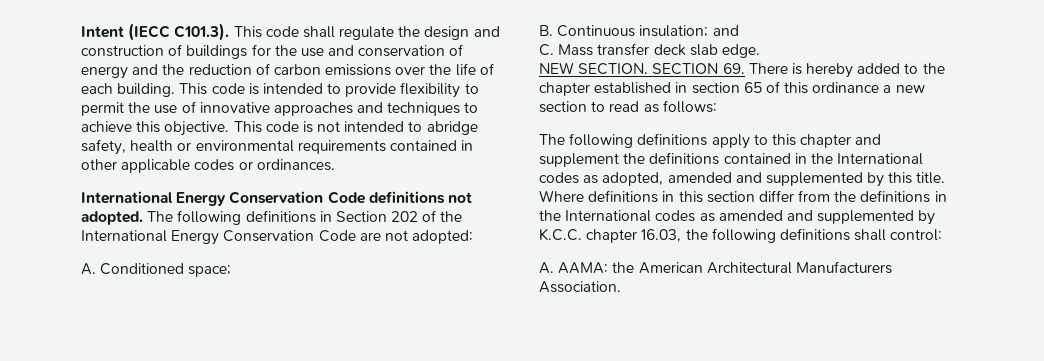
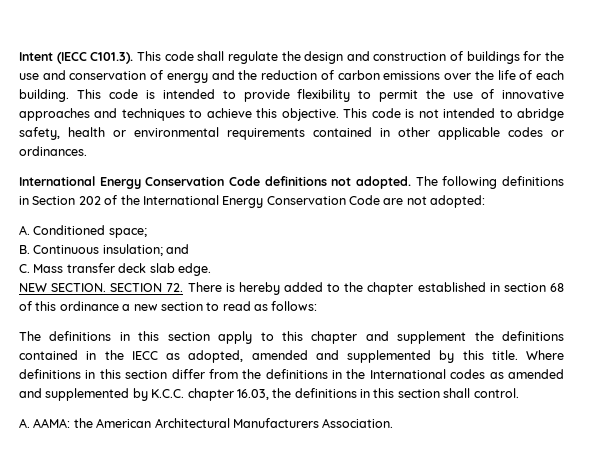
- SECTION 69. There is hereby added to the chapter established in section 65 of this ordinance a new section to read as follows:
+ SECTION 72. There is hereby added to the chapter established in section 68 of this ordinance a new section to read as follows:
- The following definitions apply to this chapter and supplement the definitions contained in the International codes as adopted, amended and supplemented by this title.
+ The definitions in this section apply to this chapter and supplement the definitions contained in the IECC as adopted, amended and supplemented by this title.
- Where definitions in this section differ from the definitions in the International codes as amended and supplemented by K.C.C. chapter 16.03, the following definitions shall control:
+ Where definitions in this section differ from the definitions in the International codes as amended and supplemented by K.C.C. chapter 16.03, the definitions in this section shall control.

